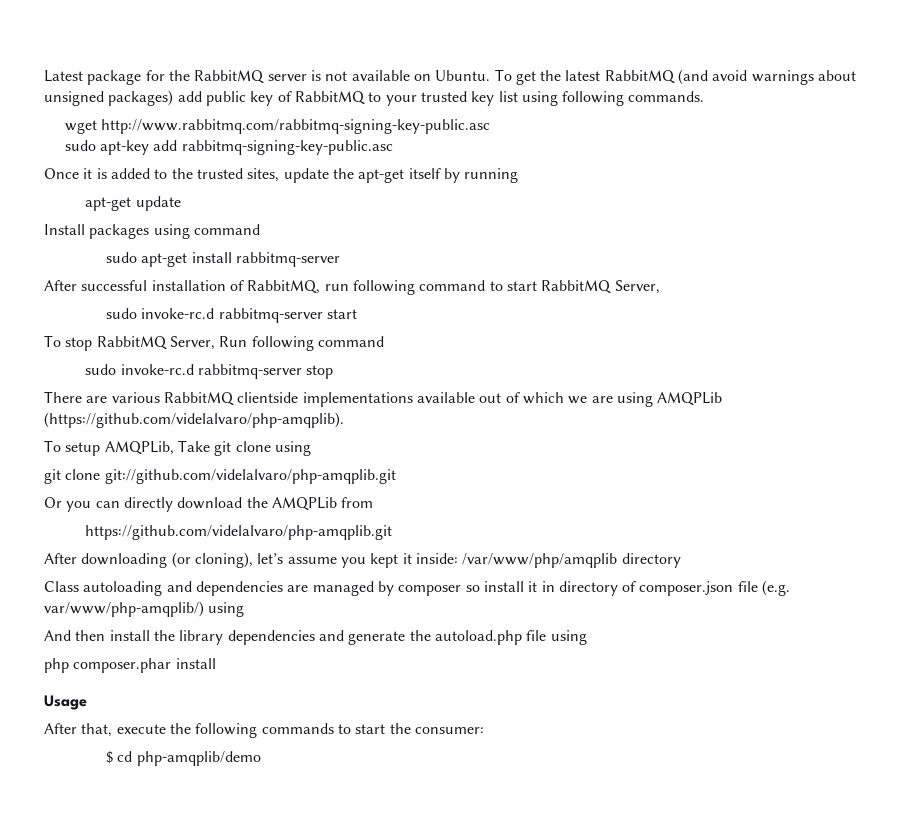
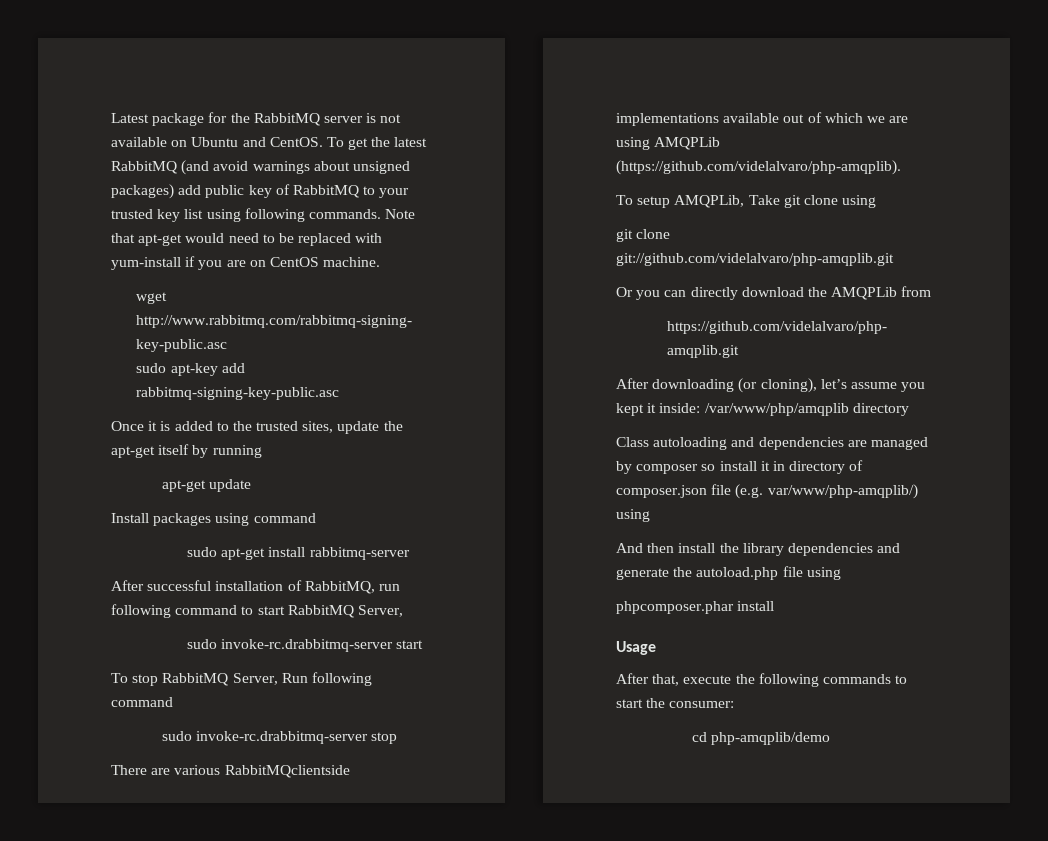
- Latest package for the RabbitMQ server is not available on Ubuntu.
+ Latest package for the RabbitMQ server is not available on Ubuntu and CentOS.
+ Note that apt-get would need to be replaced with yum-install if you are on CentOS machine.
- sudo invoke-rc.d rabbitmq-server start
+ sudo invoke-rc.drabbitmq-server start
- sudo invoke-rc.d rabbitmq-server stop
+ sudo invoke-rc.drabbitmq-server stop
- There are various RabbitMQ clientside implementations available out of which we are using AMQPLib (https://github.com/videlalvaro/php-amqplib).
+ There are various RabbitMQclientside implementations available out of which we are using AMQPLib (https://github.com/videlalvaro/php-amqplib).
- php composer.phar install
+ phpcomposer.phar install
- $ cd php-amqplib/demo
+ cd php-amqplib/demo

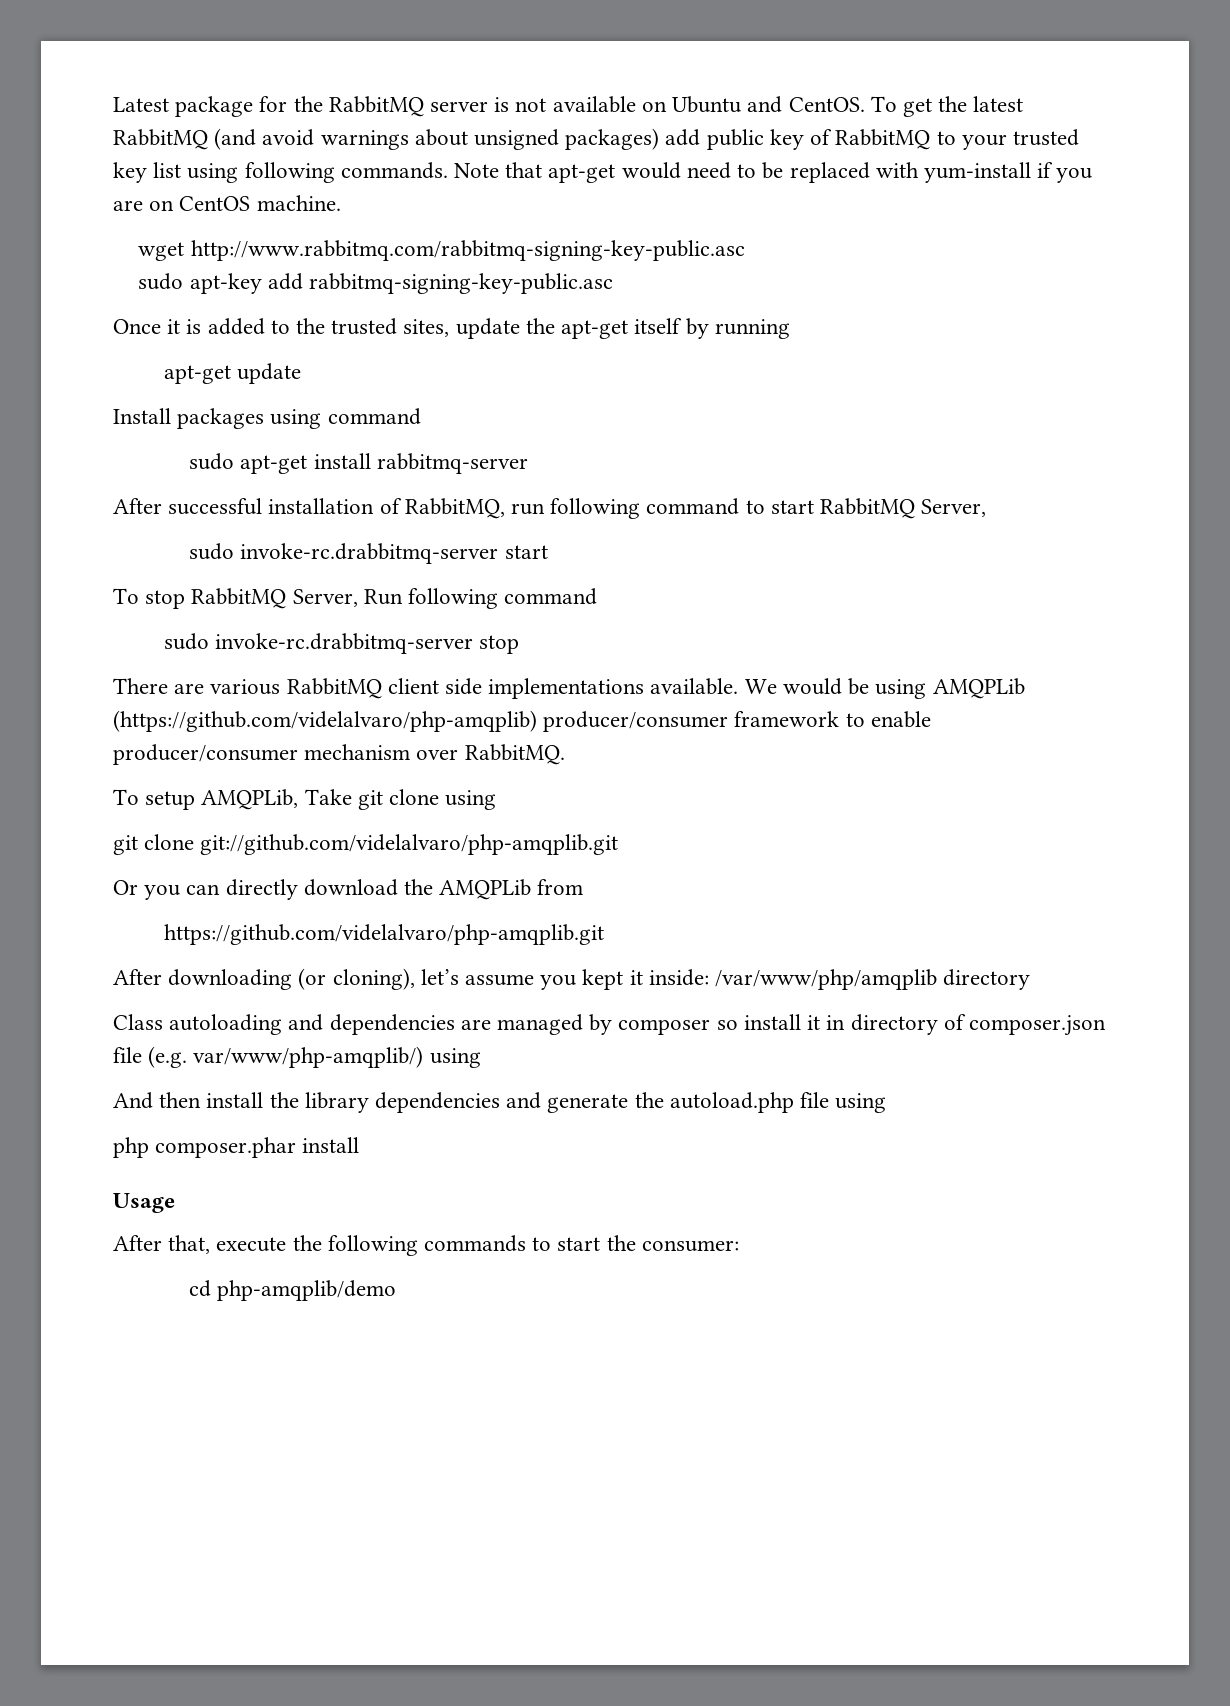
- There are various RabbitMQclientside implementations available out of which we are using AMQPLib (https://github.com/videlalvaro/php-amqplib).
+ There are various RabbitMQ client side implementations available. We would be using AMQPLib (https://github.com/videlalvaro/php-amqplib) producer/consumer framework to enable producer/consumer mechanism over RabbitMQ.
- phpcomposer.phar install
+ php composer.phar install

